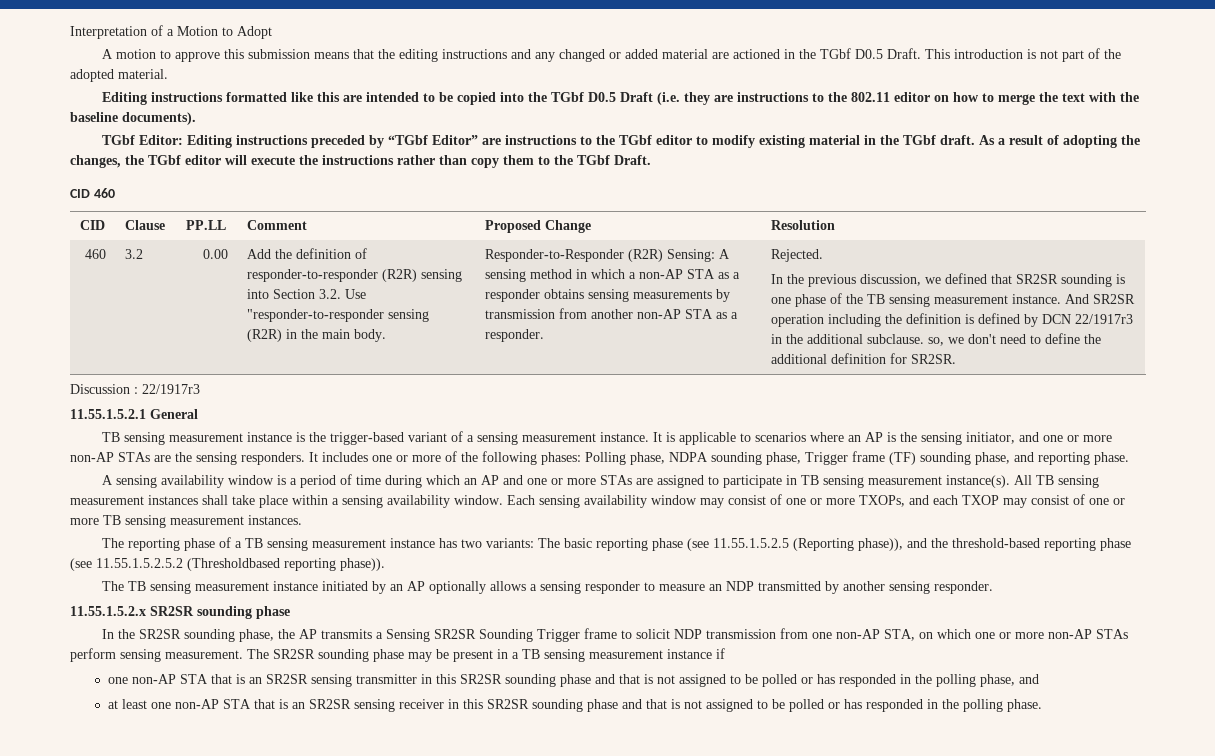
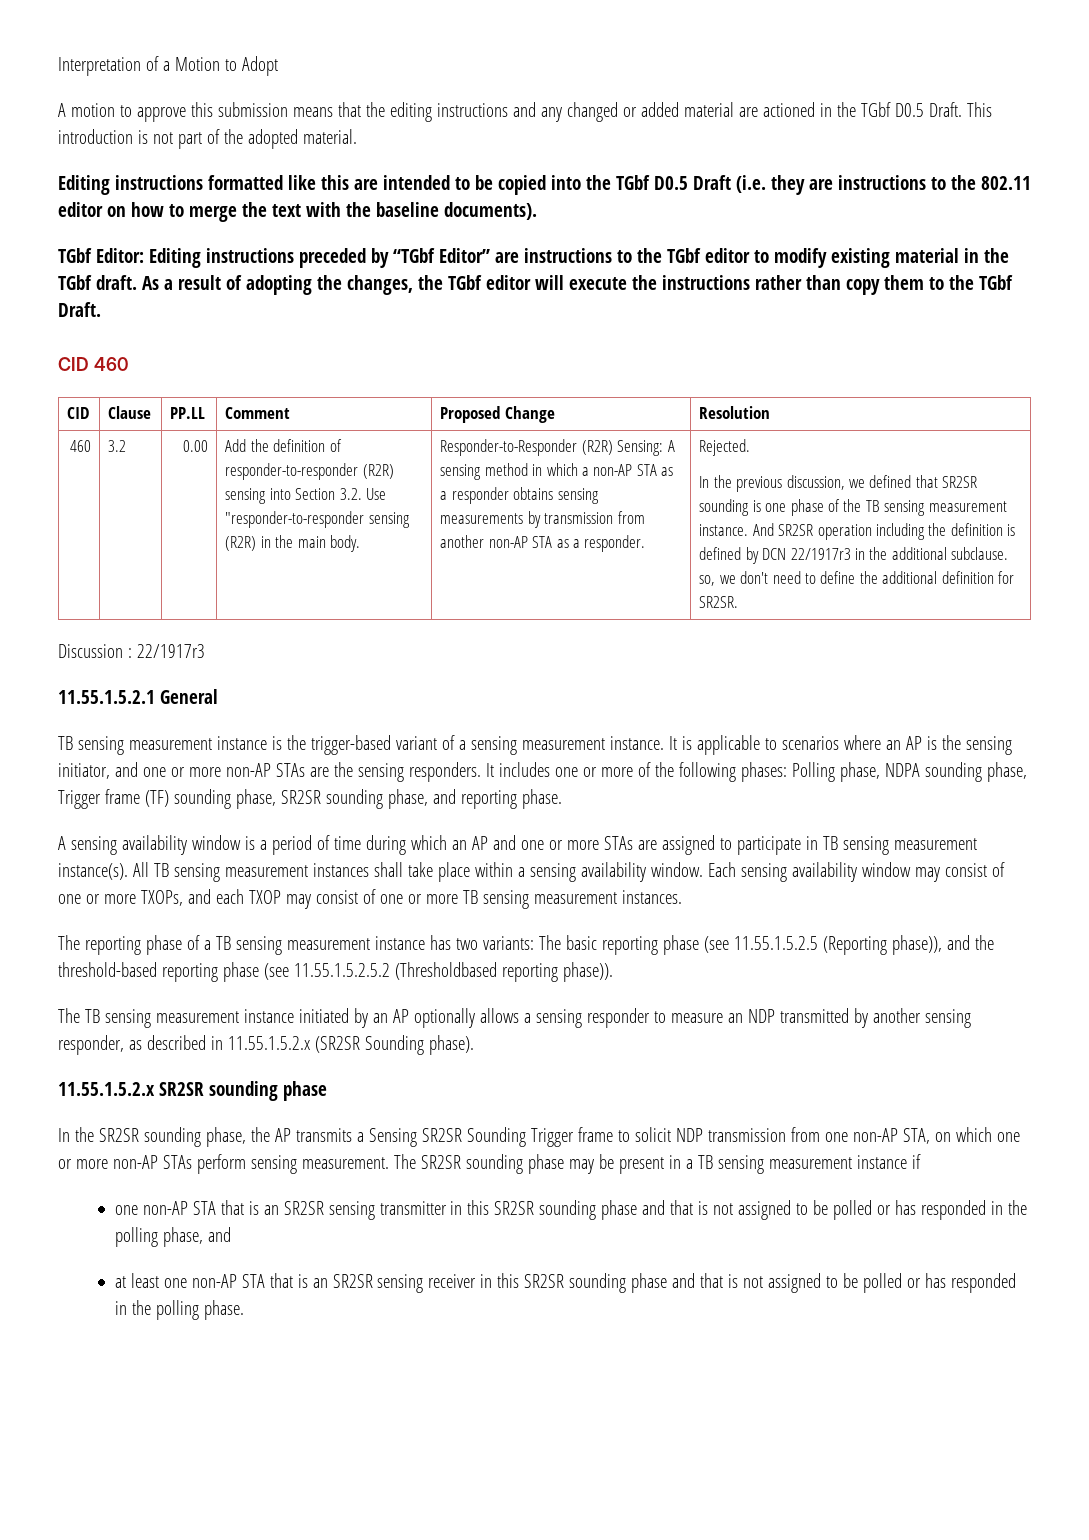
- It includes one or more of the following phases: Polling phase, NDPA sounding phase, Trigger frame (TF) sounding phase, and reporting phase.
+ It includes one or more of the following phases: Polling phase, NDPA sounding phase, Trigger frame (TF) sounding phase, SR2SR sounding phase, and reporting phase.
- The TB sensing measurement instance initiated by an AP optionally allows a sensing responder to measure an NDP transmitted by another sensing responder.
+ The TB sensing measurement instance initiated by an AP optionally allows a sensing responder to measure an NDP transmitted by another sensing responder, as described in 11.55.1.5.2.x (SR2SR Sounding phase).

